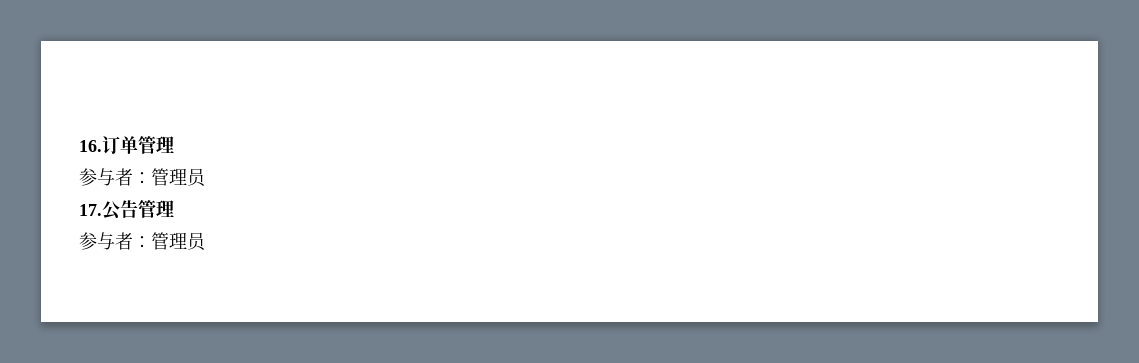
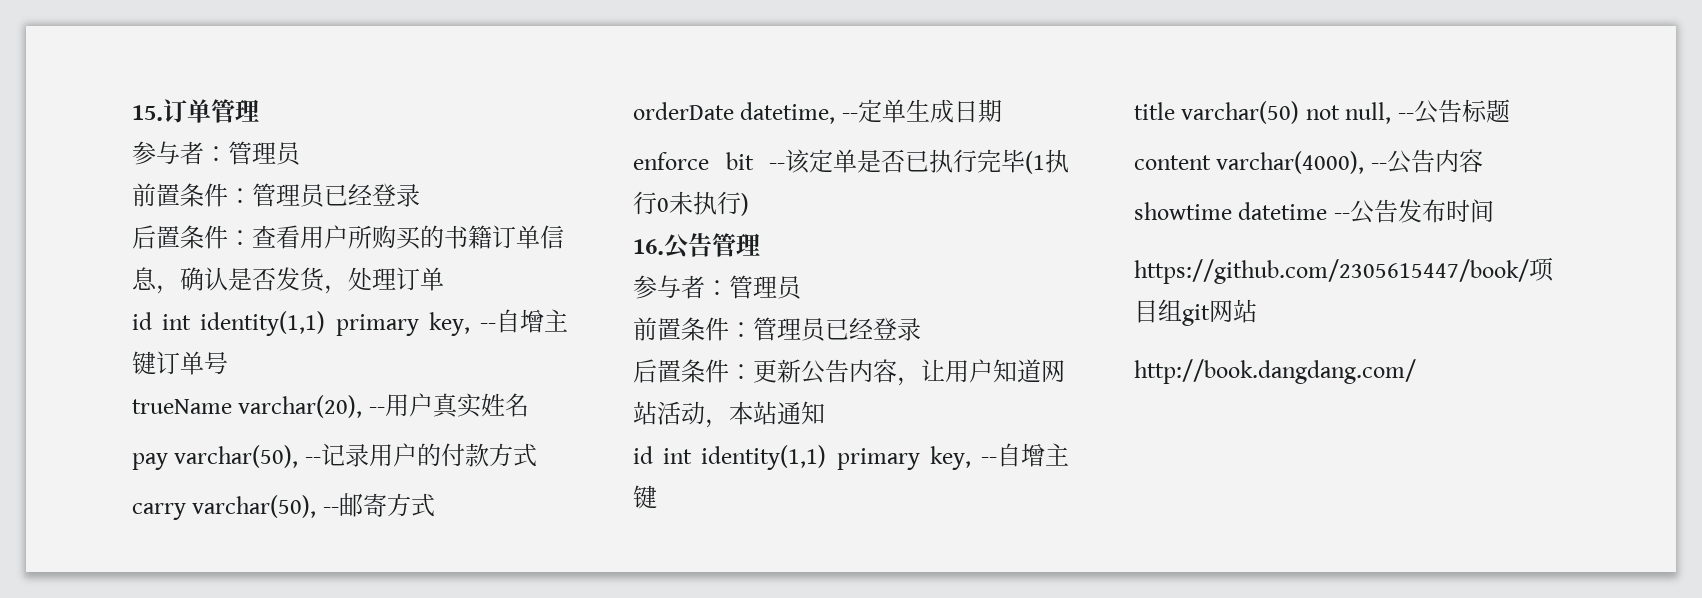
- 16.订单管理
+ 15.订单管理
  参与者：管理员
- 17.公告管理
+ 前置条件：管理员已经登录
+ 后置条件：查看用户所购买的书籍订单信息，确认是否发货，处理订单
+ id int identity(1,1) primary key, --自增主键订单号
+ trueName varchar(20), --用户真实姓名
+ pay varchar(50), --记录用户的付款方式
+ carry varchar(50), --邮寄方式
+ orderDate datetime, --定单生成日期
+ enforce bit --该定单是否已执行完毕(1执行0未执行)
+ 16.公告管理
  参与者：管理员
+ 前置条件：管理员已经登录
+ 后置条件：更新公告内容，让用户知道网站活动，本站通知
+ id int identity(1,1) primary key, --自增主键
+ title varchar(50) not null, --公告标题
+ content varchar(4000), --公告内容
+ showtime datetime --公告发布时间
+ https://github.com/2305615447/book/项目组git网站
+ http://book.dangdang.com/

